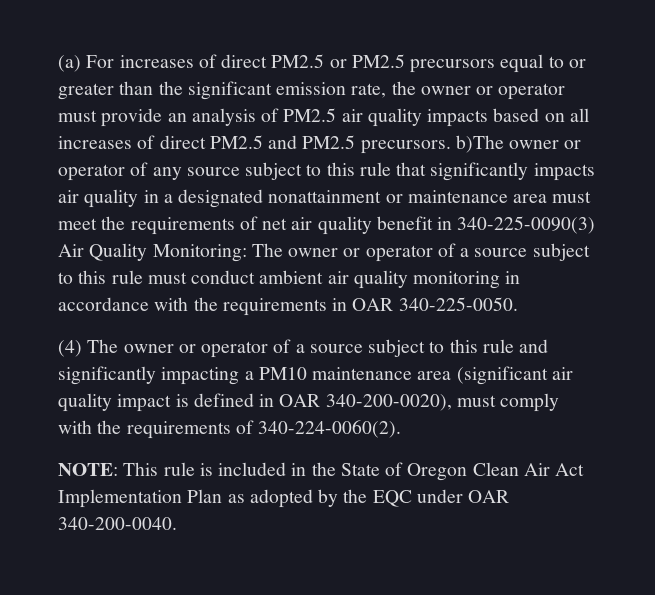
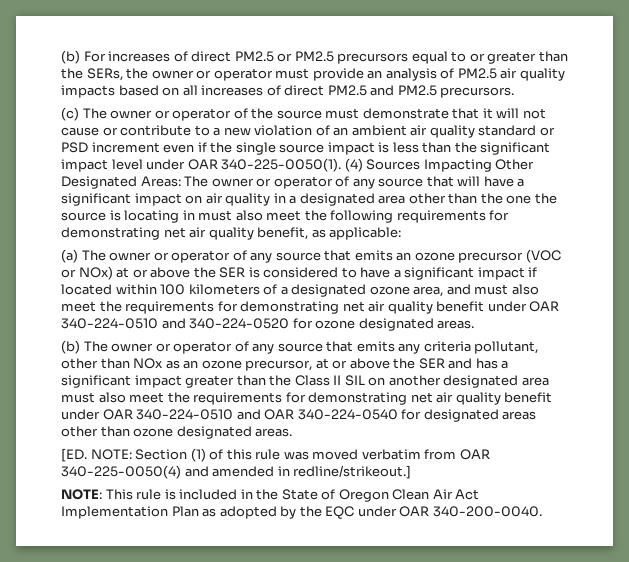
- (a) For increases of direct PM2.5 or PM2.5 precursors equal to or greater than the significant emission rate, the owner or operator must provide an analysis of PM2.5 air quality impacts based on all increases of direct PM2.5 and PM2.5 precursors. b)The owner or operator of any source subject to this rule that significantly impacts air quality in a designated nonattainment or maintenance area must meet the requirements of net air quality benefit in 340-225-0090(3) Air Quality Monitoring: The owner or operator of a source subject to this rule must conduct ambient air quality monitoring in accordance with the requirements in OAR 340-225-0050.
- (4) The owner or operator of a source subject to this rule and significantly impacting a PM10 maintenance area (significant air quality impact is defined in OAR 340-200-0020), must comply with the requirements of 340-224-0060(2).
+ (b) For increases of direct PM2.5 or PM2.5 precursors equal to or greater than the SERs, the owner or operator must provide an analysis of PM2.5 air quality impacts based on all increases of direct PM2.5 and PM2.5 precursors.
+ (c) The owner or operator of the source must demonstrate that it will not cause or contribute to a new violation of an ambient air quality standard or PSD increment even if the single source impact is less than the significant impact level under OAR 340-225-0050(1). (4) Sources Impacting Other Designated Areas: The owner or operator of any source that will have a significant impact on air quality in a designated area other than the one the source is locating in must also meet the following requirements for demonstrating net air quality benefit, as applicable:
+ (a) The owner or operator of any source that emits an ozone precursor (VOC or NOx) at or above the SER is considered to have a significant impact if located within 100 kilometers of a designated ozone area, and must also meet the requirements for demonstrating net air quality benefit under OAR 340-224-0510 and 340-224-0520 for ozone designated areas.
+ (b) The owner or operator of any source that emits any criteria pollutant, other than NOx as an ozone precursor, at or above the SER and has a significant impact greater than the Class II SIL on another designated area must also meet the requirements for demonstrating net air quality benefit under OAR 340-224-0510 and OAR 340-224-0540 for designated areas other than ozone designated areas.
+ [ED. NOTE: Section (1) of this rule was moved verbatim from OAR 340-225-0050(4) and amended in redline/strikeout.]

